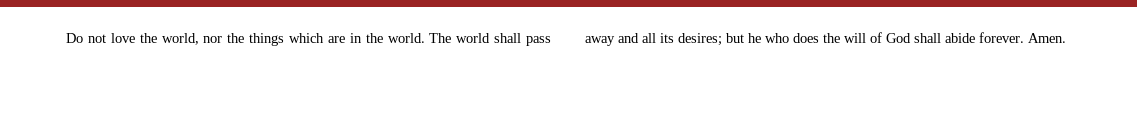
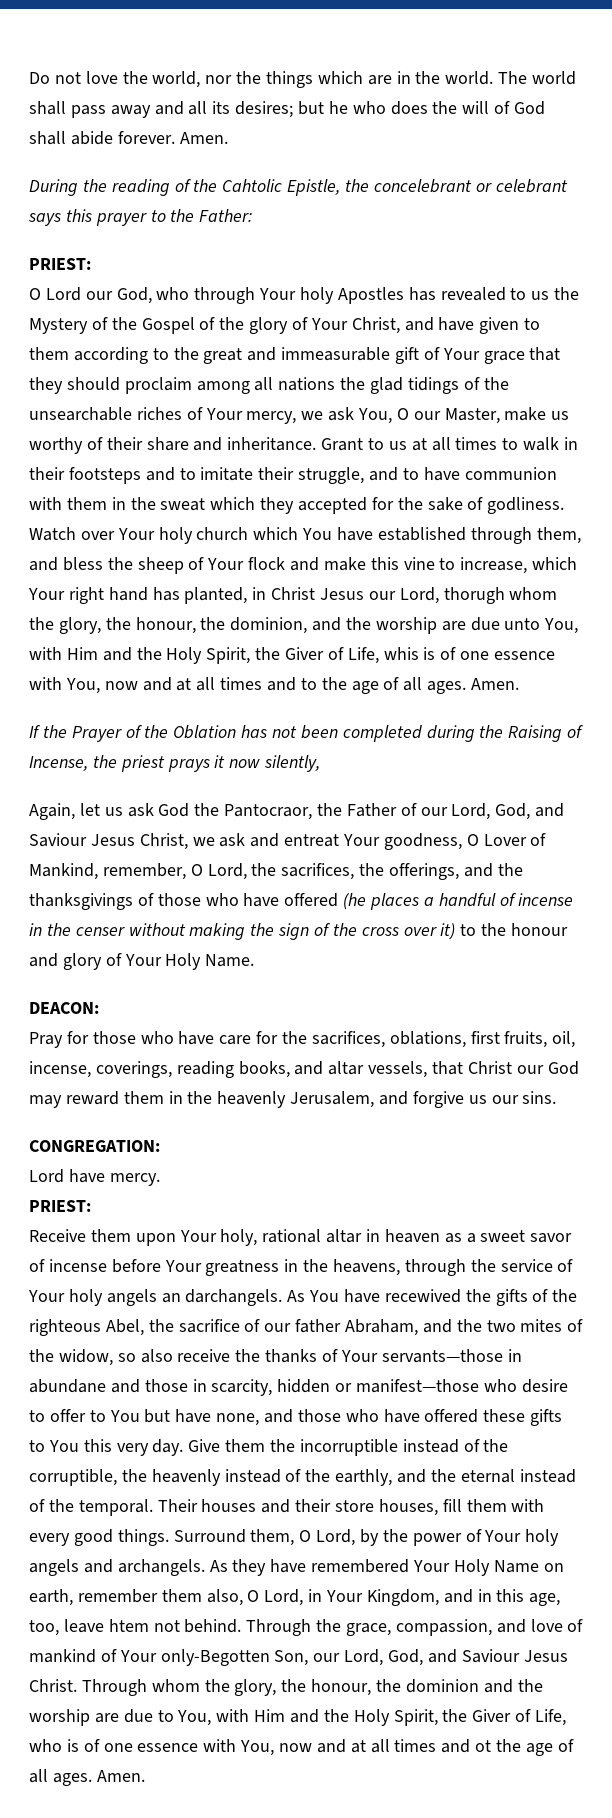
+ During the reading of the Cahtolic Epistle, the concelebrant or celebrant says this prayer to the Father:
+ PRIEST:
+ O Lord our God, who through Your holy Apostles has revealed to us the Mystery of the Gospel of the glory of Your Christ, and have given to them according to the great and immeasurable gift of Your grace that they should proclaim among all nations the glad tidings of the unsearchable riches of Your mercy, we ask You, O our Master, make us worthy of their share and inheritance. Grant to us at all times to walk in their footsteps and to imitate their struggle, and to have communion with them in the sweat which they accepted for the sake of godliness. Watch over Your holy church which You have established through them, and bless the sheep of Your flock and make this vine to increase, which Your right hand has planted, in Christ Jesus our Lord, thorugh whom the glory, the honour, the dominion, and the worship are due unto You, with Him and the Holy Spirit, the Giver of Life, whis is of one essence with You, now and at all times and to the age of all ages. Amen.
+ If the Prayer of the Oblation has not been completed during the Raising of Incense, the priest prays it now silently,
+ Again, let us ask God the Pantocraor, the Father of our Lord, God, and Saviour Jesus Christ, we ask and entreat Your goodness, O Lover of Mankind, remember, O Lord, the sacrifices, the offerings, and the thanksgivings of those who have offered (he places a handful of incense in the censer without making the sign of the cross over it) to the honour and glory of Your Holy Name.
+ DEACON:
+ Pray for those who have care for the sacrifices, oblations, first fruits, oil, incense, coverings, reading books, and altar vessels, that Christ our God may reward them in the heavenly Jerusalem, and forgive us our sins.
+ CONGREGATION:
+ Lord have mercy.
+ PRIEST:
+ Receive them upon Your holy, rational altar in heaven as a sweet savor of incense before Your greatness in the heavens, through the service of Your holy angels an darchangels. As You have recewived the gifts of the righteous Abel, the sacrifice of our father Abraham, and the two mites of the widow, so also receive the thanks of Your servants—those in abundane and those in scarcity, hidden or manifest—those who desire to offer to You but have none, and those who have offered these gifts to You this very day. Give them the incorruptible instead of the corruptible, the heavenly instead of the earthly, and the eternal instead of the temporal. Their houses and their store houses, fill them with every good things. Surround them, O Lord, by the power of Your holy angels and archangels. As they have remembered Your Holy Name on earth, remember them also, O Lord, in Your Kingdom, and in this age, too, leave htem not behind. Through the grace, compassion, and love of mankind of Your only-Begotten Son, our Lord, God, and Saviour Jesus Christ. Through whom the glory, the honour, the dominion and the worship are due to You, with Him and the Holy Spirit, the Giver of Life, who is of one essence with You, now and at all times and ot the age of all ages. Amen.

